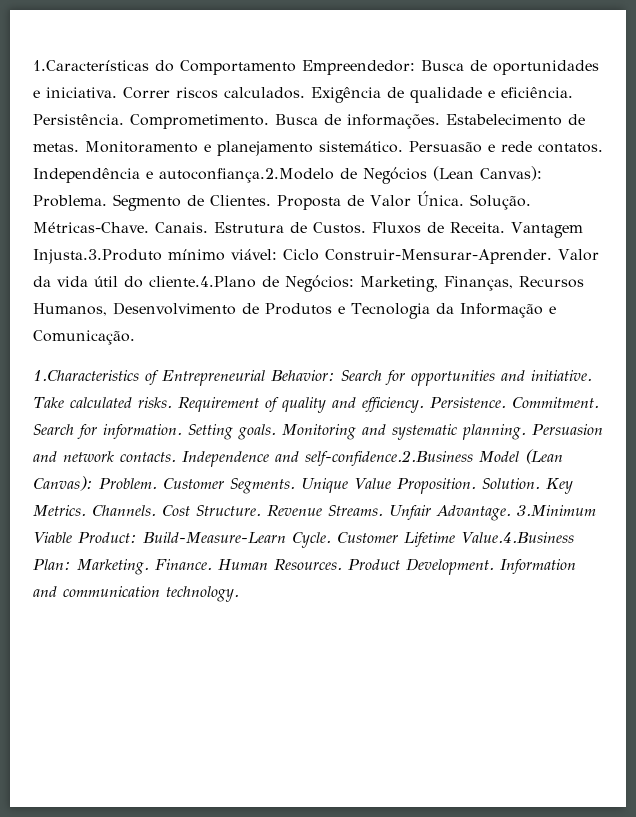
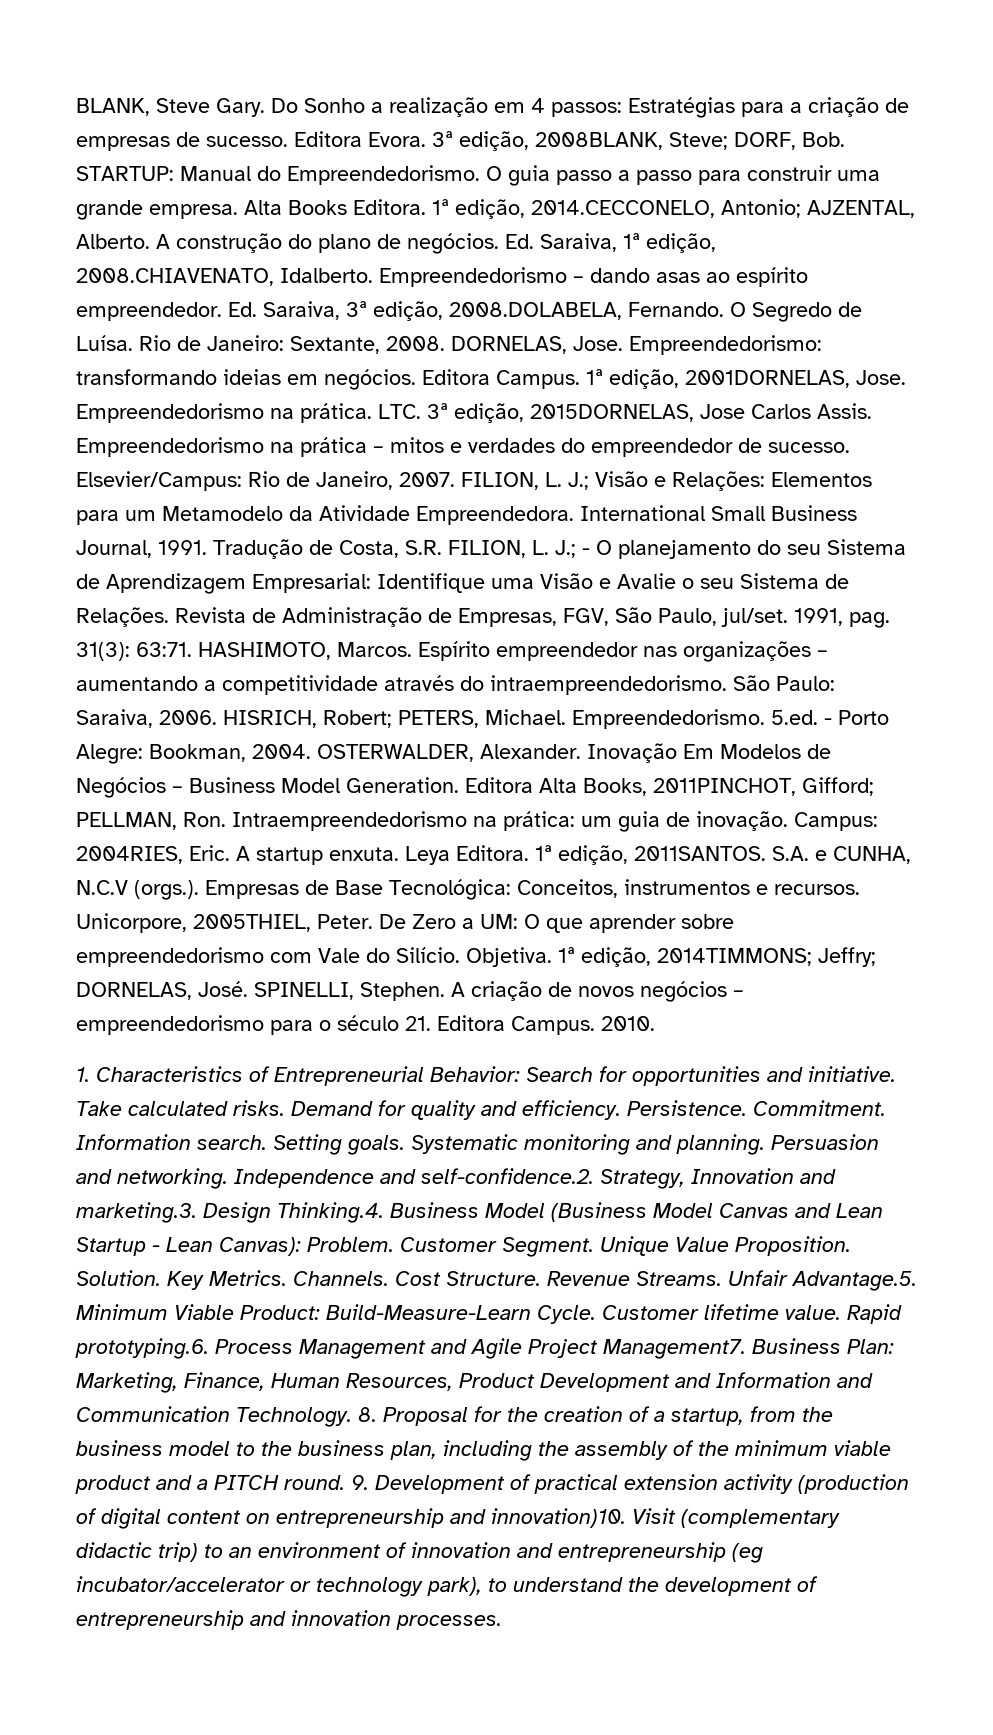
- 1.Características do Comportamento Empreendedor: Busca de oportunidades e iniciativa. Correr riscos calculados. Exigência de qualidade e eficiência. Persistência. Comprometimento. Busca de informações. Estabelecimento de metas. Monitoramento e planejamento sistemático. Persuasão e rede contatos. Independência e autoconfiança.2.Modelo de Negócios (Lean Canvas): Problema. Segmento de Clientes. Proposta de Valor Única. Solução. Métricas-Chave. Canais. Estrutura de Custos. Fluxos de Receita. Vantagem Injusta.3.Produto mínimo viável: Ciclo Construir-Mensurar-Aprender. Valor da vida útil do cliente.4.Plano de Negócios: Marketing, Finanças, Recursos Humanos, Desenvolvimento de Produtos e Tecnologia da Informação e Comunicação.
- 1.Characteristics of Entrepreneurial Behavior: Search for opportunities and initiative.
+ BLANK, Steve Gary. Do Sonho a realização em 4 passos: Estratégias para a criação de empresas de sucesso. Editora Evora. 3ª edição, 2008BLANK, Steve; DORF, Bob. STARTUP: Manual do Empreendedorismo. O guia passo a passo para construir uma grande empresa. Alta Books Editora. 1ª edição, 2014.CECCONELO, Antonio; AJZENTAL, Alberto. A construção do plano de negócios. Ed. Saraiva, 1ª edição, 2008.CHIAVENATO, Idalberto. Empreendedorismo – dando asas ao espírito empreendedor. Ed. Saraiva, 3ª edição, 2008.DOLABELA, Fernando. O Segredo de Luísa. Rio de Janeiro: Sextante, 2008. DORNELAS, Jose. Empreendedorismo: transformando ideias em negócios. Editora Campus. 1ª edição, 2001DORNELAS, Jose. Empreendedorismo na prática. LTC. 3ª edição, 2015DORNELAS, Jose Carlos Assis. Empreendedorismo na prática – mitos e verdades do empreendedor de sucesso. Elsevier/Campus: Rio de Janeiro, 2007. FILION, L. J.; Visão e Relações: Elementos para um Metamodelo da Atividade Empreendedora. International Small Business Journal, 1991. Tradução de Costa, S.R. FILION, L. J.; - O planejamento do seu Sistema de Aprendizagem Empresarial: Identifique uma Visão e Avalie o seu Sistema de Relações. Revista de Administração de Empresas, FGV, São Paulo, jul/set. 1991, pag. 31(3): 63:71. HASHIMOTO, Marcos. Espírito empreendedor nas organizações – aumentando a competitividade através do intraempreendedorismo. São Paulo: Saraiva, 2006. HISRICH, Robert; PETERS, Michael. Empreendedorismo. 5.ed. - Porto Alegre: Bookman, 2004. OSTERWALDER, Alexander. Inovação Em Modelos de Negócios – Business Model Generation. Editora Alta Books, 2011PINCHOT, Gifford; PELLMAN, Ron. Intraempreendedorismo na prática: um guia de inovação. Campus: 2004RIES, Eric. A startup enxuta. Leya Editora. 1ª edição, 2011SANTOS. S.A. e CUNHA, N.C.V (orgs.). Empresas de Base Tecnológica: Conceitos, instrumentos e recursos. Unicorpore, 2005THIEL, Peter. De Zero a UM: O que aprender sobre empreendedorismo com Vale do Silício. Objetiva. 1ª edição, 2014TIMMONS; Jeffry; DORNELAS, José. SPINELLI, Stephen. A criação de novos negócios – empreendedorismo para o século 21. Editora Campus. 2010.
+ 1. Characteristics of Entrepreneurial Behavior: Search for opportunities and initiative.
- Requirement of quality and efficiency.
+ Demand for quality and efficiency.
- Search for information. Setting goals. Monitoring and systematic planning. Persuasion and network contacts. Independence and self-confidence.2.Business Model (Lean Canvas): Problem.
+ Information search. Setting goals. Systematic monitoring and planning. Persuasion and networking. Independence and self-confidence.2. Strategy, Innovation and marketing.3. Design Thinking.4. Business Model (Business Model Canvas and Lean Startup - Lean Canvas): Problem.
- Customer Segments.
+ Customer Segment.
- Unfair Advantage. 3.Minimum Viable Product: Build-Measure-Learn Cycle.
+ Unfair Advantage.5. Minimum Viable Product: Build-Measure-Learn Cycle.
- Customer Lifetime Value.4.Business Plan: Marketing. Finance. Human Resources. Product Development. Information and communication technology.
+ Customer lifetime value. Rapid prototyping.6. Process Management and Agile Project Management7. Business Plan: Marketing, Finance, Human Resources, Product Development and Information and Communication Technology. 8. Proposal for the creation of a startup, from the business model to the business plan, including the assembly of the minimum viable product and a PITCH round. 9. Development of practical extension activity (production of digital content on entrepreneurship and innovation)10. Visit (complementary didactic trip) to an environment of innovation and entrepreneurship (eg incubator/accelerator or technology park), to understand the development of entrepreneurship and innovation processes.

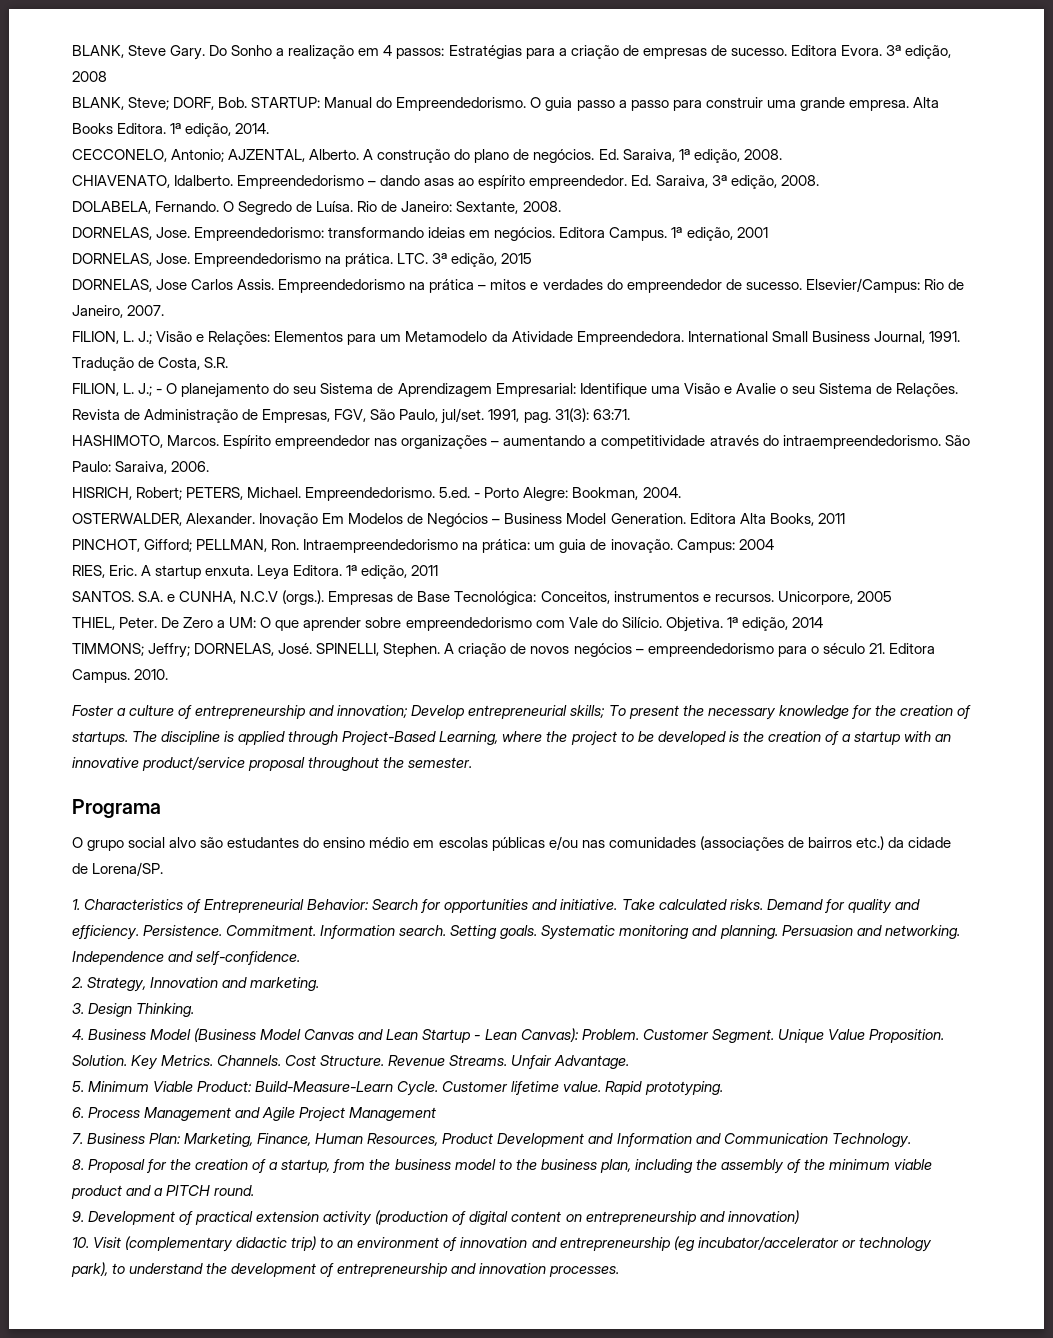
- 3ª edição, 2008BLANK, Steve; DORF, Bob. STARTUP: Manual do Empreendedorismo.
+ 3ª edição, 2008
+ BLANK, Steve; DORF, Bob. STARTUP: Manual do Empreendedorismo.
- 1ª edição, 2014.CECCONELO, Antonio; AJZENTAL, Alberto.
+ 1ª edição, 2014.
+ CECCONELO, Antonio; AJZENTAL, Alberto.
- Ed. Saraiva, 1ª edição, 2008.CHIAVENATO, Idalberto.
+ Ed. Saraiva, 1ª edição, 2008.
+ CHIAVENATO, Idalberto.
- Ed. Saraiva, 3ª edição, 2008.DOLABELA, Fernando.
+ Ed. Saraiva, 3ª edição, 2008.
+ DOLABELA, Fernando.
- Rio de Janeiro: Sextante, 2008. DORNELAS, Jose.
+ Rio de Janeiro: Sextante, 2008.
+ DORNELAS, Jose.
- 1ª edição, 2001DORNELAS, Jose.
+ 1ª edição, 2001
+ DORNELAS, Jose.
- LTC. 3ª edição, 2015DORNELAS, Jose Carlos Assis.
+ LTC. 3ª edição, 2015
+ DORNELAS, Jose Carlos Assis.
- Elsevier/Campus: Rio de Janeiro, 2007. FILION, L. J.; Visão e Relações: Elementos para um Metamodelo da Atividade Empreendedora.
+ Elsevier/Campus: Rio de Janeiro, 2007.
+ FILION, L. J.; Visão e Relações: Elementos para um Metamodelo da Atividade Empreendedora.
- Tradução de Costa, S.R. FILION, L. J.; - O planejamento do seu Sistema de Aprendizagem Empresarial: Identifique uma Visão e Avalie o seu Sistema de Relações.
+ Tradução de Costa, S.R.
+ FILION, L. J.; - O planejamento do seu Sistema de Aprendizagem Empresarial: Identifique uma Visão e Avalie o seu Sistema de Relações.
- 31(3): 63:71. HASHIMOTO, Marcos.
+ 31(3): 63:71.
+ HASHIMOTO, Marcos.
- São Paulo: Saraiva, 2006. HISRICH, Robert; PETERS, Michael.
+ São Paulo: Saraiva, 2006.
+ HISRICH, Robert; PETERS, Michael.
- 5.ed. - Porto Alegre: Bookman, 2004. OSTERWALDER, Alexander.
+ 5.ed. - Porto Alegre: Bookman, 2004.
+ OSTERWALDER, Alexander.
- Editora Alta Books, 2011PINCHOT, Gifford; PELLMAN, Ron. Intraempreendedorismo na prática: um guia de inovação.
+ Editora Alta Books, 2011
+ PINCHOT, Gifford; PELLMAN, Ron. Intraempreendedorismo na prática: um guia de inovação.
- Campus: 2004RIES, Eric.
+ Campus: 2004
+ RIES, Eric.
- 1ª edição, 2011SANTOS.
+ 1ª edição, 2011
+ SANTOS.
- Unicorpore, 2005THIEL, Peter.
+ Unicorpore, 2005
+ THIEL, Peter.
- 1ª edição, 2014TIMMONS; Jeffry; DORNELAS, José.
+ 1ª edição, 2014
+ TIMMONS; Jeffry; DORNELAS, José.
+ Foster a culture of entrepreneurship and innovation; Develop entrepreneurial skills; To present the necessary knowledge for the creation of startups. The discipline is applied through Project-Based Learning, where the project to be developed is the creation of a startup with an innovative product/service proposal throughout the semester.
+ Programa
+ O grupo social alvo são estudantes do ensino médio em escolas públicas e/ou nas comunidades (associações de bairros etc.) da cidade de Lorena/SP.
- Independence and self-confidence.2. Strategy, Innovation and marketing.3. Design Thinking.4. Business Model (Business Model Canvas and Lean Startup - Lean Canvas): Problem.
+ Independence and self-confidence.
+ 2. Strategy, Innovation and marketing.
+ 3. Design Thinking.
+ 4. Business Model (Business Model Canvas and Lean Startup - Lean Canvas): Problem.
- Unfair Advantage.5. Minimum Viable Product: Build-Measure-Learn Cycle.
+ Unfair Advantage.
+ 5. Minimum Viable Product: Build-Measure-Learn Cycle.
- Rapid prototyping.6. Process Management and Agile Project Management7. Business Plan:
+ Rapid prototyping.
+ 6. Process Management and Agile Project Management
+ 7. Business Plan:
- Marketing, Finance, Human Resources, Product Development and Information and Communication Technology. 8. Proposal for the creation of a startup, from the business model to the business plan, including the assembly of the minimum viable product and a PITCH round. 9. Development of practical extension activity (production of digital content on entrepreneurship and innovation)10. Visit (complementary didactic trip) to an environment of innovation and entrepreneurship (eg incubator/accelerator or technology park), to understand the development of entrepreneurship and innovation processes.
+ Marketing, Finance, Human Resources, Product Development and Information and Communication Technology.
+ 8. Proposal for the creation of a startup, from the business model to the business plan, including the assembly of the minimum viable product and a PITCH round.
+ 9. Development of practical extension activity (production of digital content on entrepreneurship and innovation)
+ 10. Visit (complementary didactic trip) to an environment of innovation and entrepreneurship (eg incubator/accelerator or technology park), to understand the development of entrepreneurship and innovation processes.

